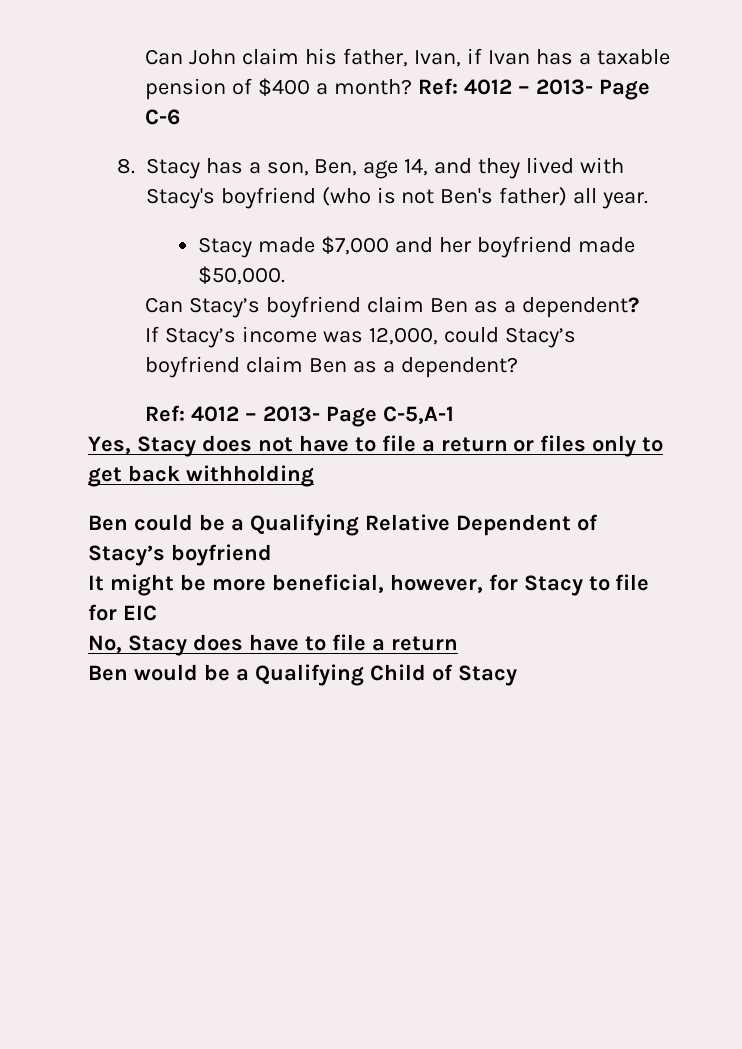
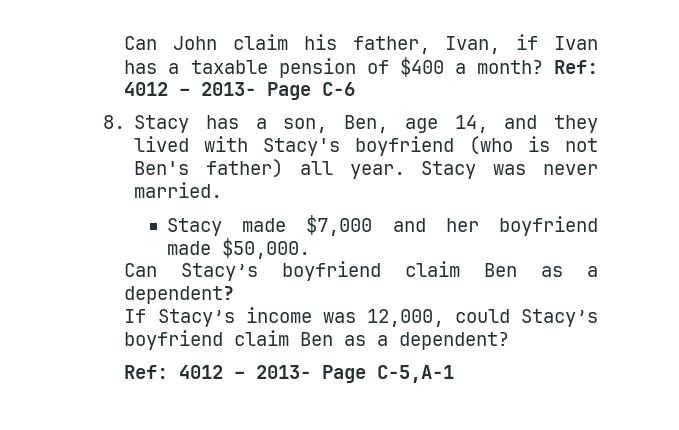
+ Stacy was never married.
- Yes, Stacy does not have to file a return or files only to get back withholding
- Ben could be a Qualifying Relative Dependent of Stacy’s boyfriend
- It might be more beneficial, however, for Stacy to file for EIC
- No, Stacy does have to file a return
- Ben would be a Qualifying Child of Stacy

